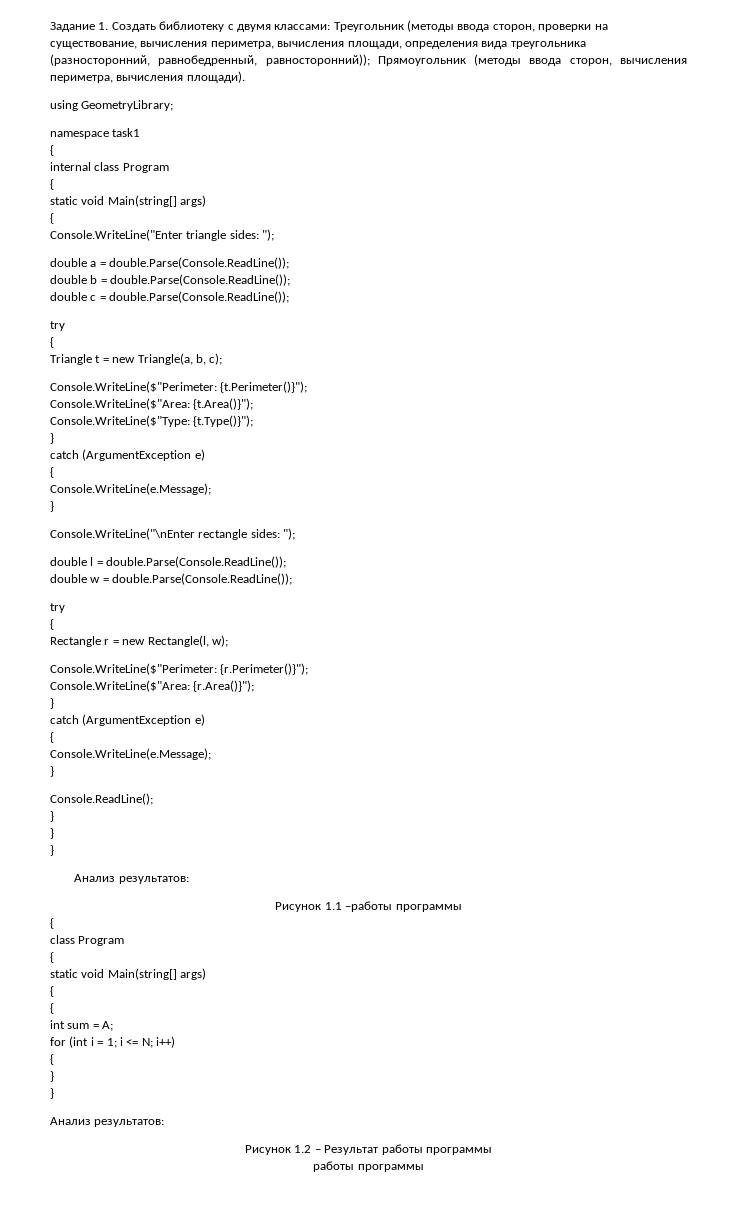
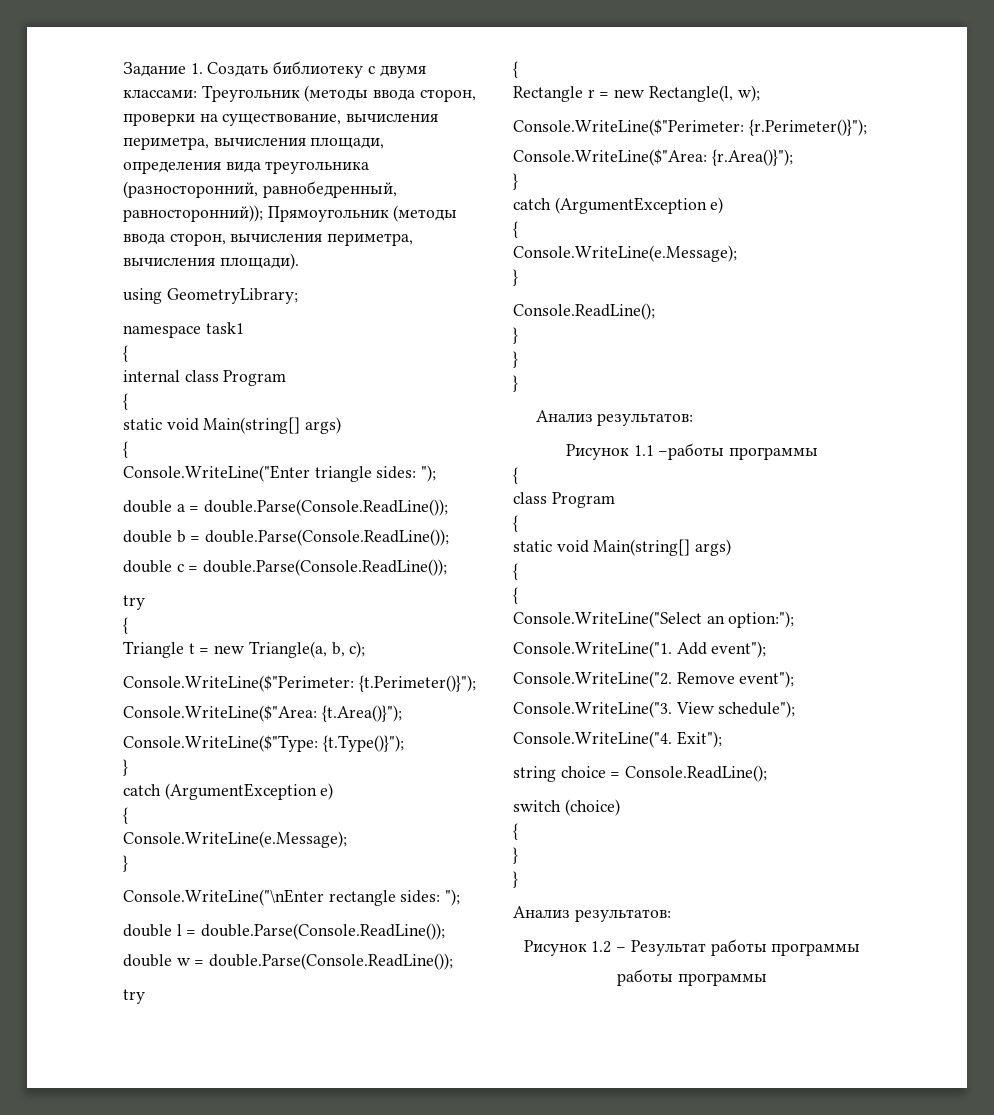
- int sum = A;
- for (int i = 1; i <= N; i++)
+ Console.WriteLine("Select an option:");
+ Console.WriteLine("1. Add event");
+ Console.WriteLine("2. Remove event");
+ Console.WriteLine("3. View schedule");
+ Console.WriteLine("4. Exit");
+ string choice = Console.ReadLine();
+ switch (choice)

